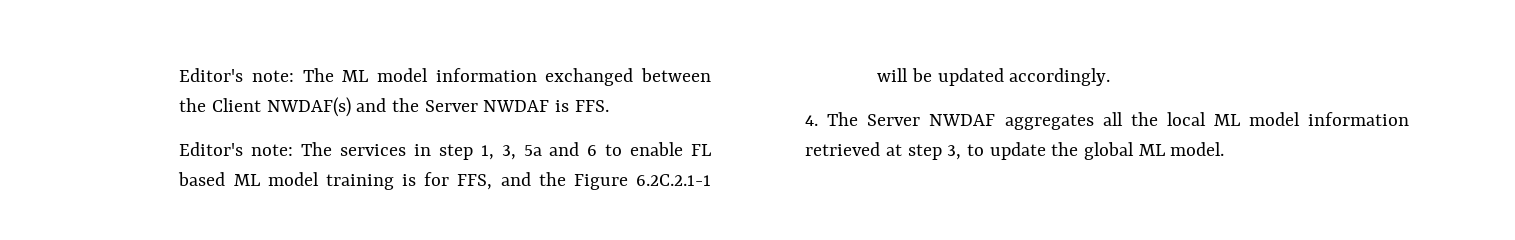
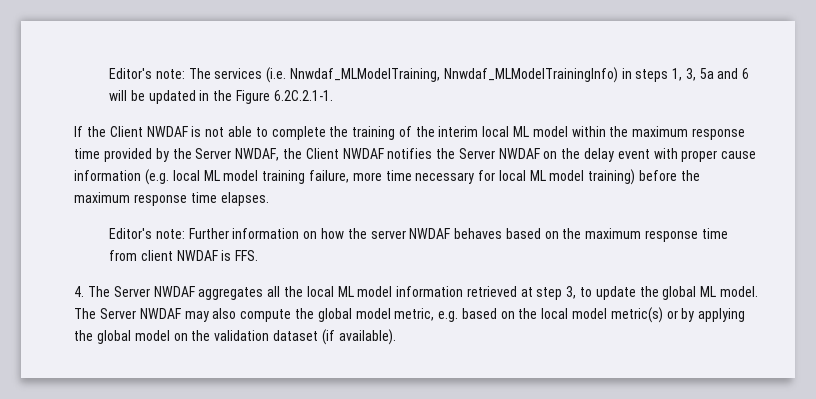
- Editor's note: The ML model information exchanged between the Client NWDAF(s) and the Server NWDAF is FFS.
- Editor's note: The services in step 1, 3, 5a and 6 to enable FL based ML model training is for FFS, and the Figure 6.2C.2.1-1 will be updated accordingly.
+ Editor's note: The services (i.e. Nnwdaf_MLModelTraining, Nnwdaf_MLModelTrainingInfo) in steps 1, 3, 5a and 6 will be updated in the Figure 6.2C.2.1-1.
+ If the Client NWDAF is not able to complete the training of the interim local ML model within the maximum response time provided by the Server NWDAF, the Client NWDAF notifies the Server NWDAF on the delay event with proper cause information (e.g. local ML model training failure, more time necessary for local ML model training) before the maximum response time elapses.
+ Editor's note: Further information on how the server NWDAF behaves based on the maximum response time from client NWDAF is FFS.
+ The Server NWDAF may also compute the global model metric, e.g. based on the local model metric(s) or by applying the global model on the validation dataset (if available).

